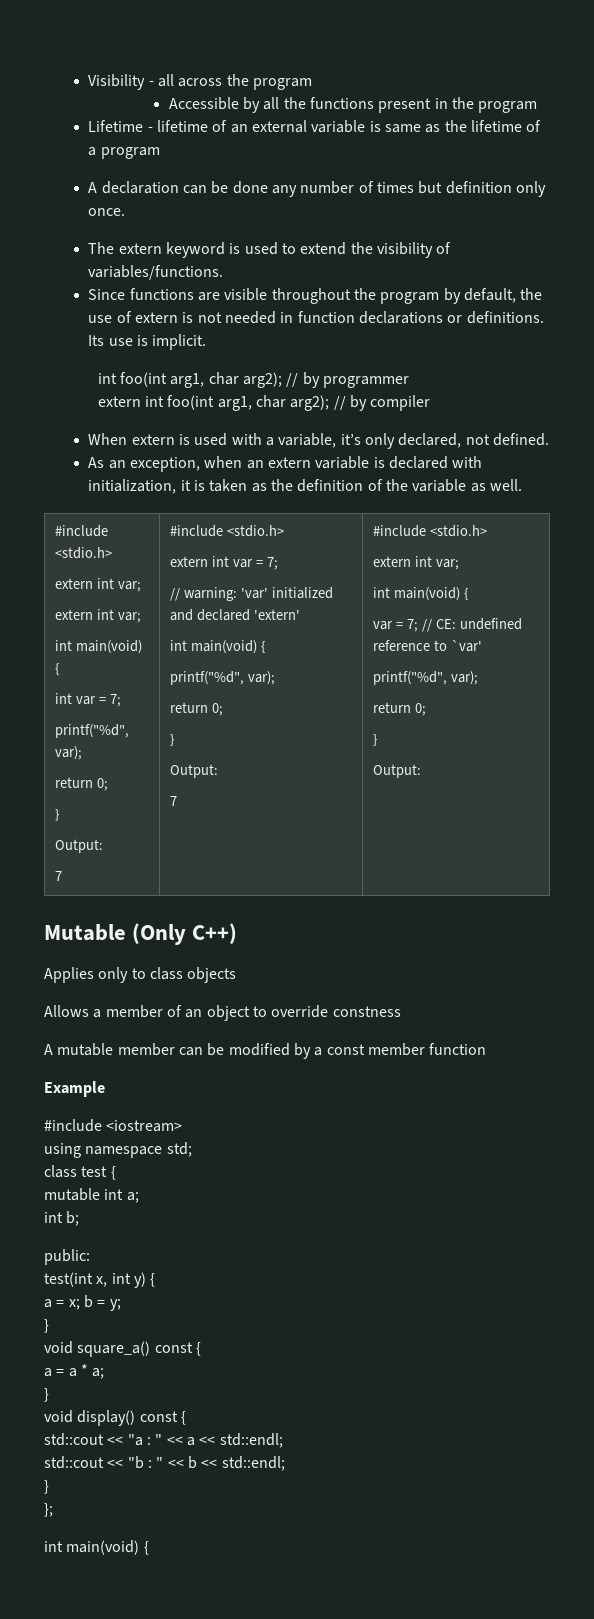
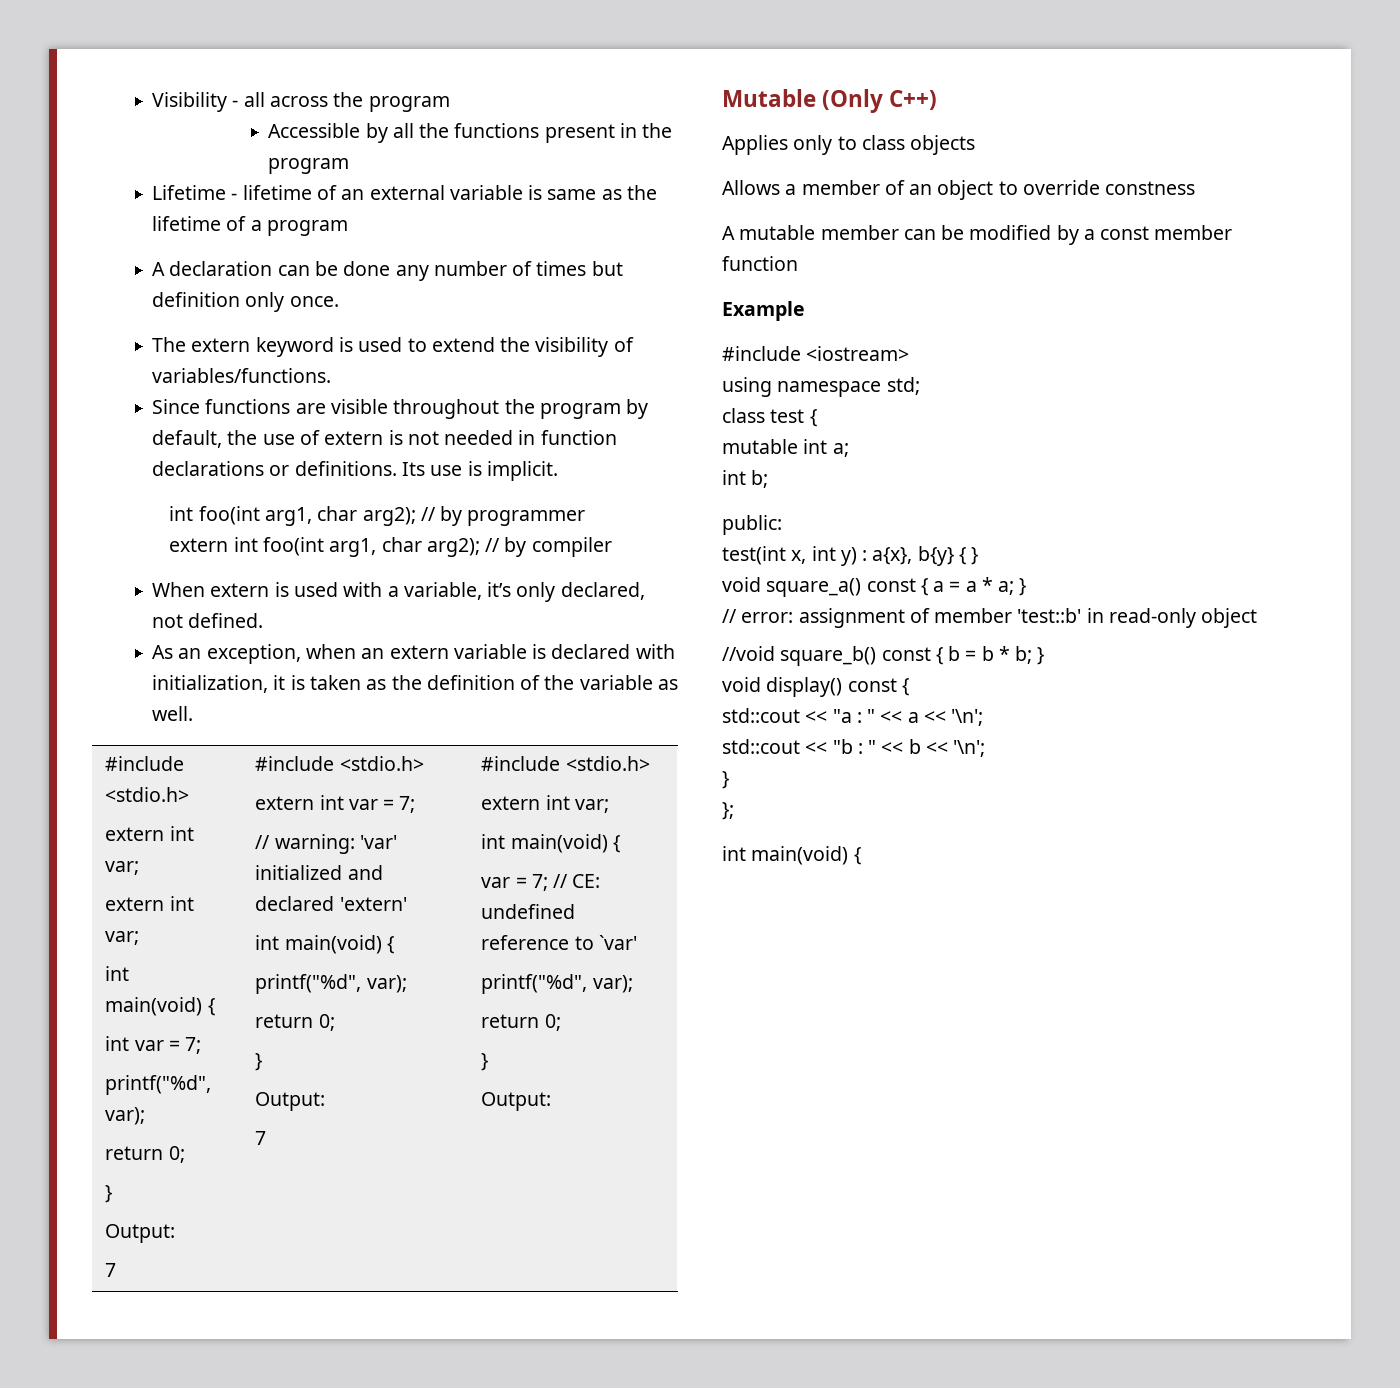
- test(int x, int y) {
- a = x; b = y;
- }
+ test(int x, int y) : a{x}, b{y} { }
- void square_a() const {
- a = a * a;
- }
+ void square_a() const { a = a * a; }
+ // error: assignment of member 'test::b' in read-only object
+ //void square_b() const { b = b * b; }
- std::cout << "a : " << a << std::endl;
+ std::cout << "a : " << a << '\n';
- std::cout << "b : " << b << std::endl;
+ std::cout << "b : " << b << '\n';

